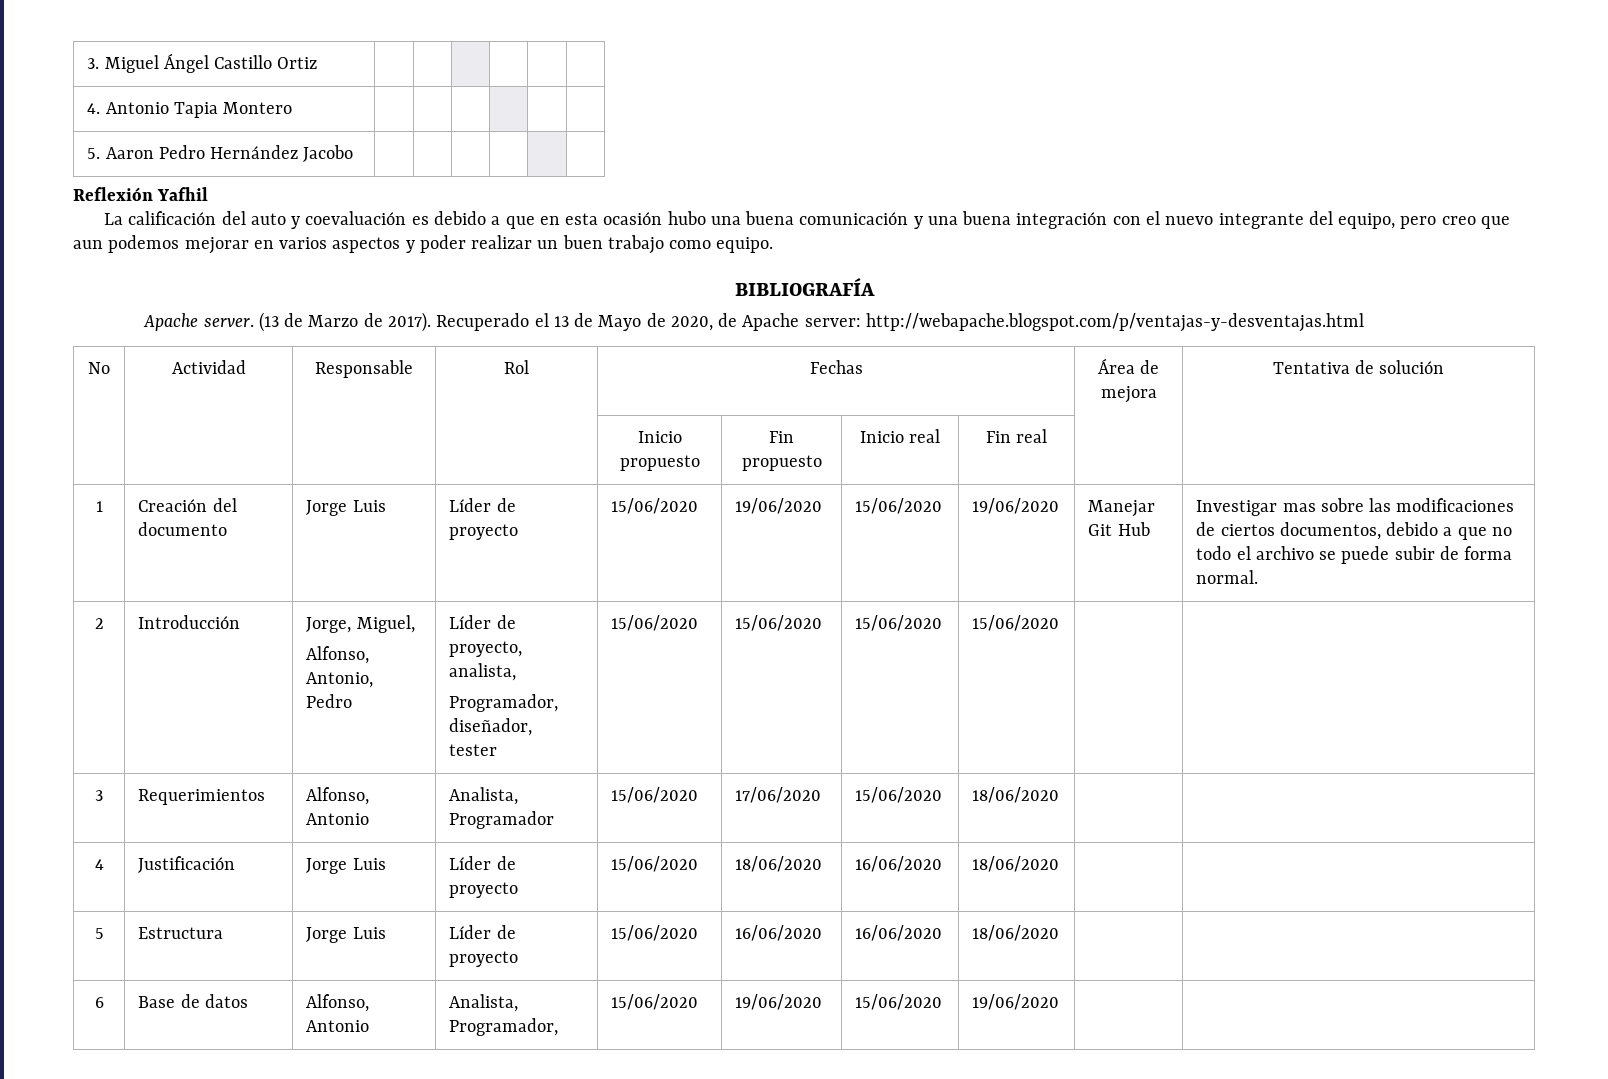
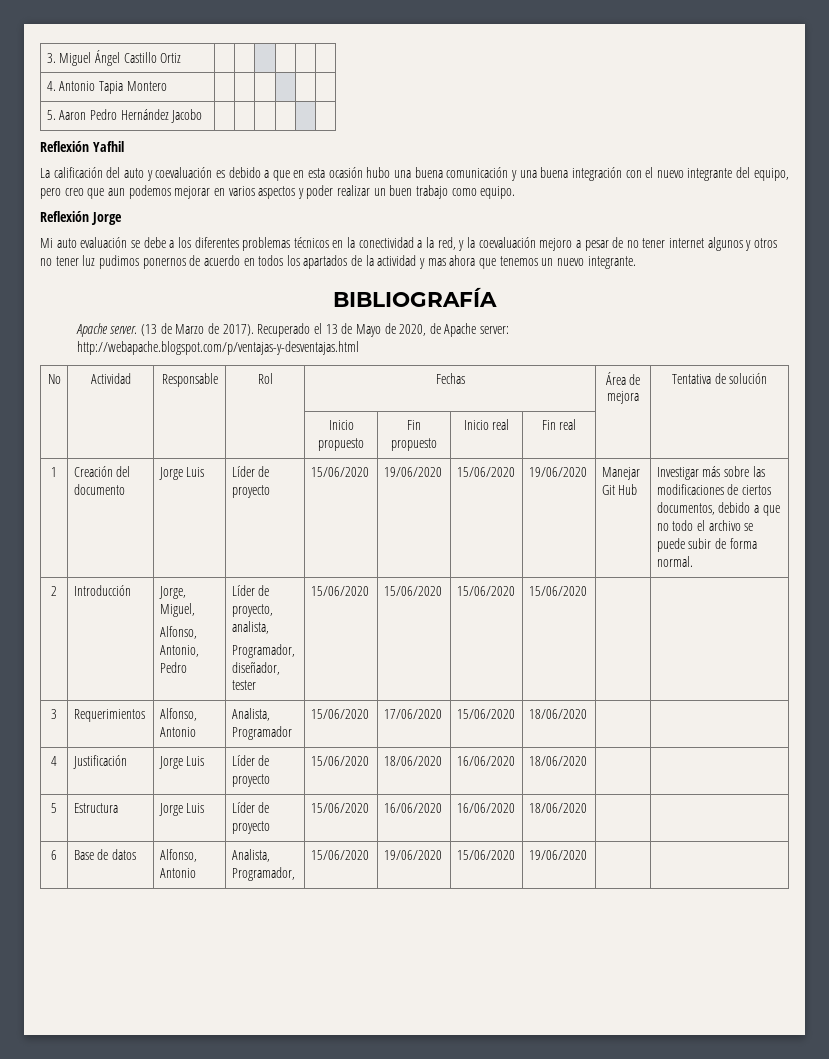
+ Reflexión Jorge
+ Mi auto evaluación se debe a los diferentes problemas técnicos en la conectividad a la red, y la coevaluación mejoro a pesar de no tener internet algunos y otros no tener luz pudimos ponernos de acuerdo en todos los apartados de la actividad y mas ahora que tenemos un nuevo integrante.
- 1 | Creación del documento | Jorge Luis | Líder de proyecto | 15/06/2020 | 19/06/2020 | 15/06/2020 | 19/06/2020 | Manejar Git Hub | Investigar mas sobre las modificaciones de ciertos documentos, debido a que no todo el archivo se puede subir de forma normal.
+ 1 | Creación del documento | Jorge Luis | Líder de proyecto | 15/06/2020 | 19/06/2020 | 15/06/2020 | 19/06/2020 | Manejar Git Hub | Investigar más sobre las modificaciones de ciertos documentos, debido a que no todo el archivo se puede subir de forma normal.

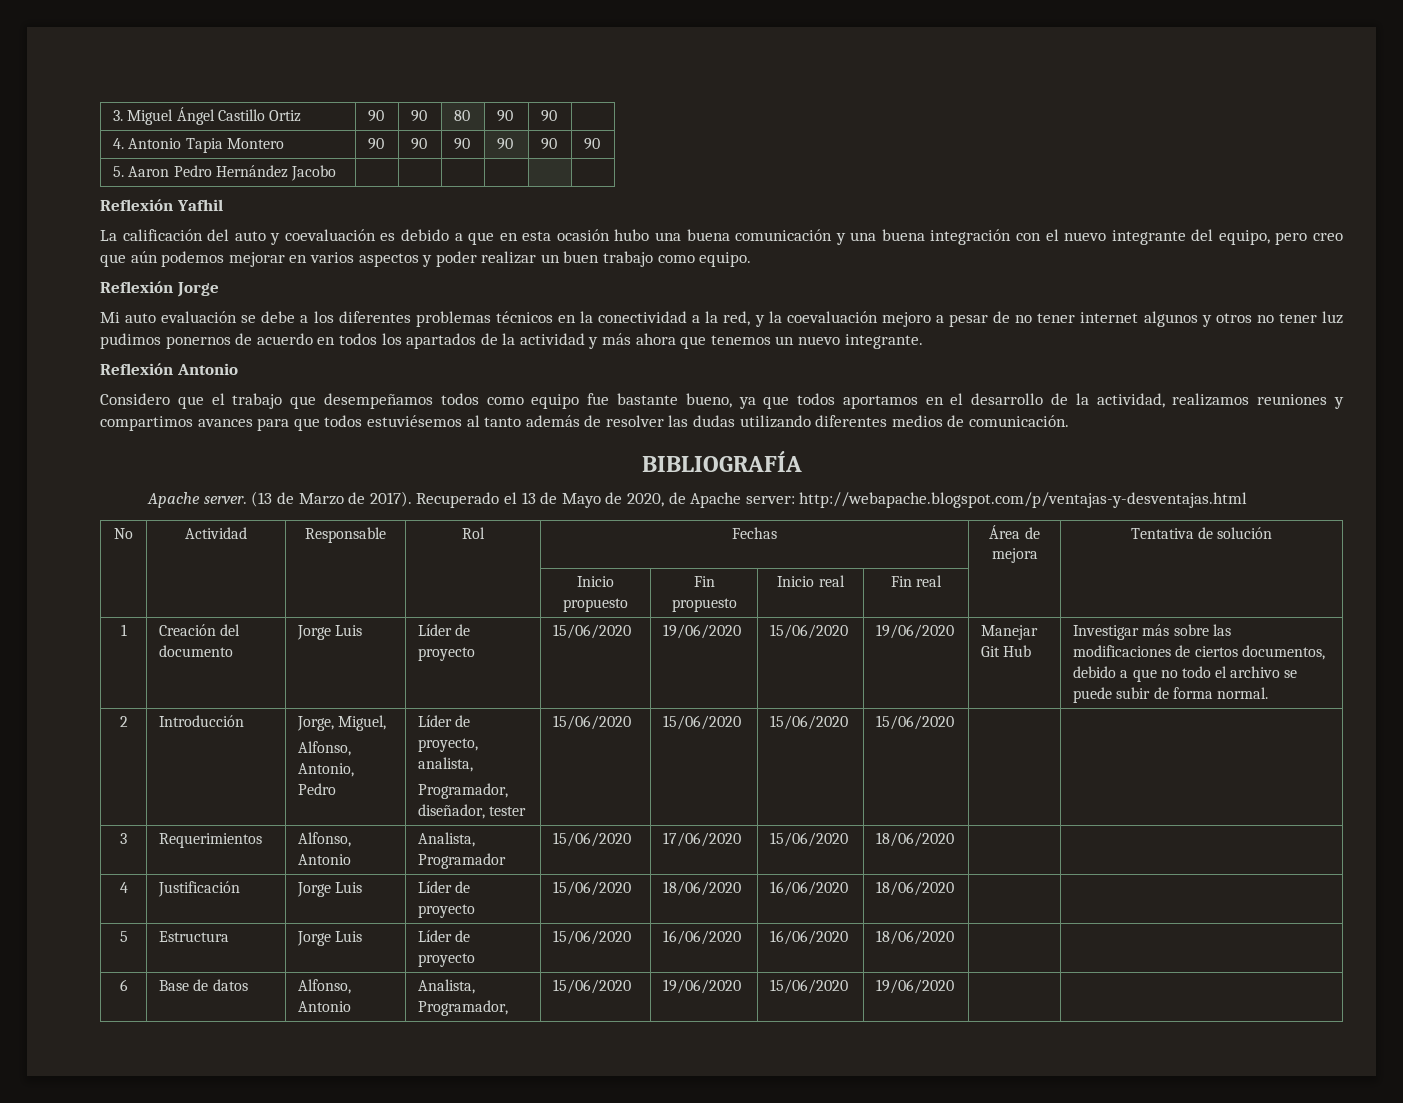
- 3. Miguel Ángel Castillo Ortiz | | | | | |
+ 3. Miguel Ángel Castillo Ortiz | 90 | 90 | 80 | 90 | 90 |
- 4. Antonio Tapia Montero | | | | | |
+ 4. Antonio Tapia Montero | 90 | 90 | 90 | 90 | 90 | 90
- La calificación del auto y coevaluación es debido a que en esta ocasión hubo una buena comunicación y una buena integración con el nuevo integrante del equipo, pero creo que aun podemos mejorar en varios aspectos y poder realizar un buen trabajo como equipo.
+ La calificación del auto y coevaluación es debido a que en esta ocasión hubo una buena comunicación y una buena integración con el nuevo integrante del equipo, pero creo que aún podemos mejorar en varios aspectos y poder realizar un buen trabajo como equipo.
- Mi auto evaluación se debe a los diferentes problemas técnicos en la conectividad a la red, y la coevaluación mejoro a pesar de no tener internet algunos y otros no tener luz pudimos ponernos de acuerdo en todos los apartados de la actividad y mas ahora que tenemos un nuevo integrante.
+ Mi auto evaluación se debe a los diferentes problemas técnicos en la conectividad a la red, y la coevaluación mejoro a pesar de no tener internet algunos y otros no tener luz pudimos ponernos de acuerdo en todos los apartados de la actividad y más ahora que tenemos un nuevo integrante.
+ Reflexión Antonio
+ Considero que el trabajo que desempeñamos todos como equipo fue bastante bueno, ya que todos aportamos en el desarrollo de la actividad, realizamos reuniones y compartimos avances para que todos estuviésemos al tanto además de resolver las dudas utilizando diferentes medios de comunicación.

